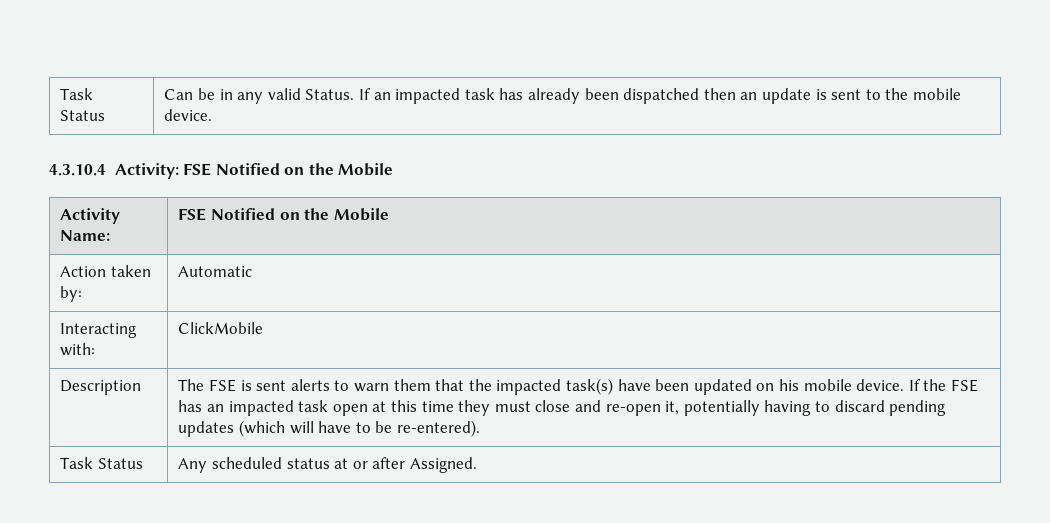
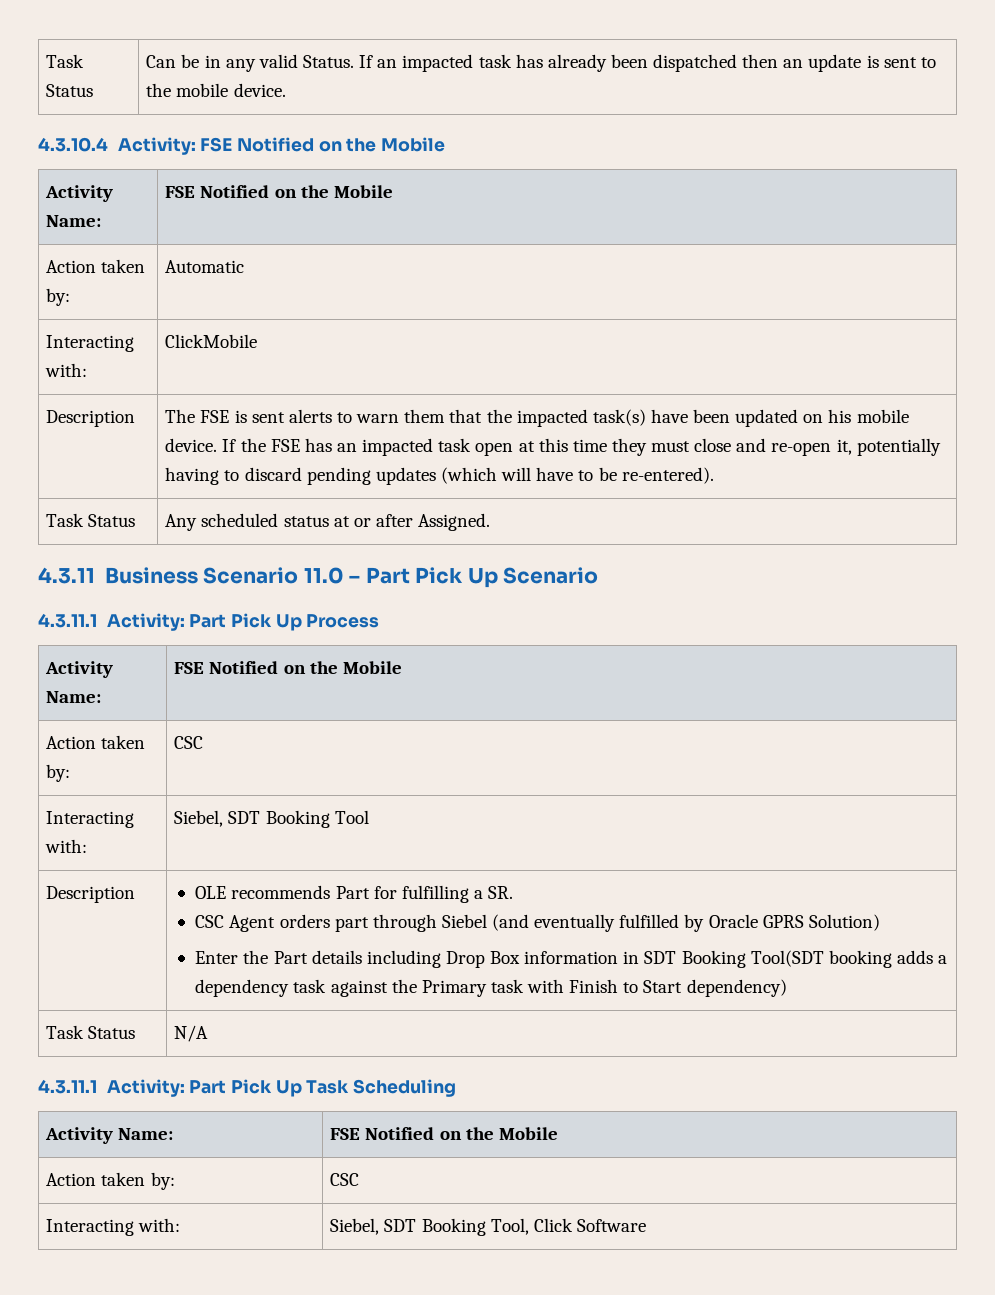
+ 4.3.11 Business Scenario 11.0 – Part Pick Up Scenario
+ 4.3.11.1 Activity: Part Pick Up Process
+ Activity Name: | FSE Notified on the Mobile
+ Action taken by: | CSC
+ Interacting with: | Siebel, SDT Booking Tool
+ Description | OLE recommends Part for fulfilling a SR.
+ CSC Agent orders part through Siebel (and eventually fulfilled by Oracle GPRS Solution)
+ Enter the Part details including Drop Box information in SDT Booking Tool(SDT booking adds a dependency task against the Primary task with Finish to Start dependency)
+ Task Status | N/A
+ 4.3.11.1 Activity: Part Pick Up Task Scheduling
+ Activity Name: | FSE Notified on the Mobile
+ Action taken by: | CSC
+ Interacting with: | Siebel, SDT Booking Tool, Click Software

